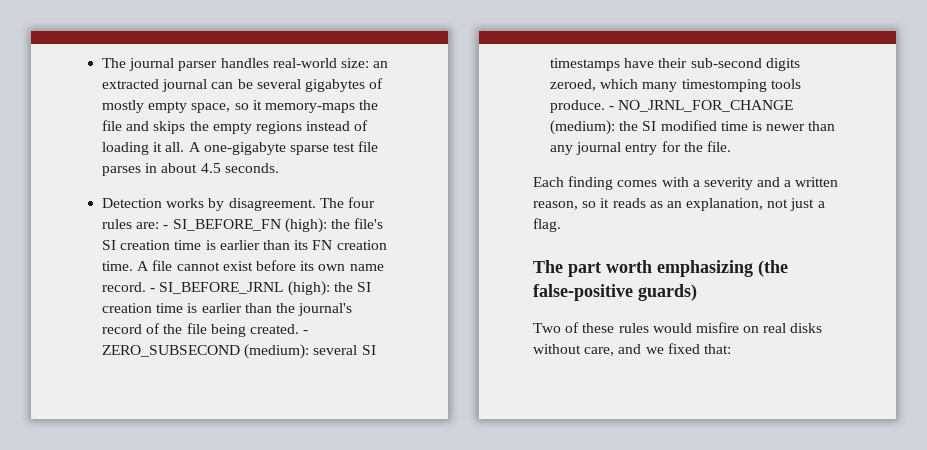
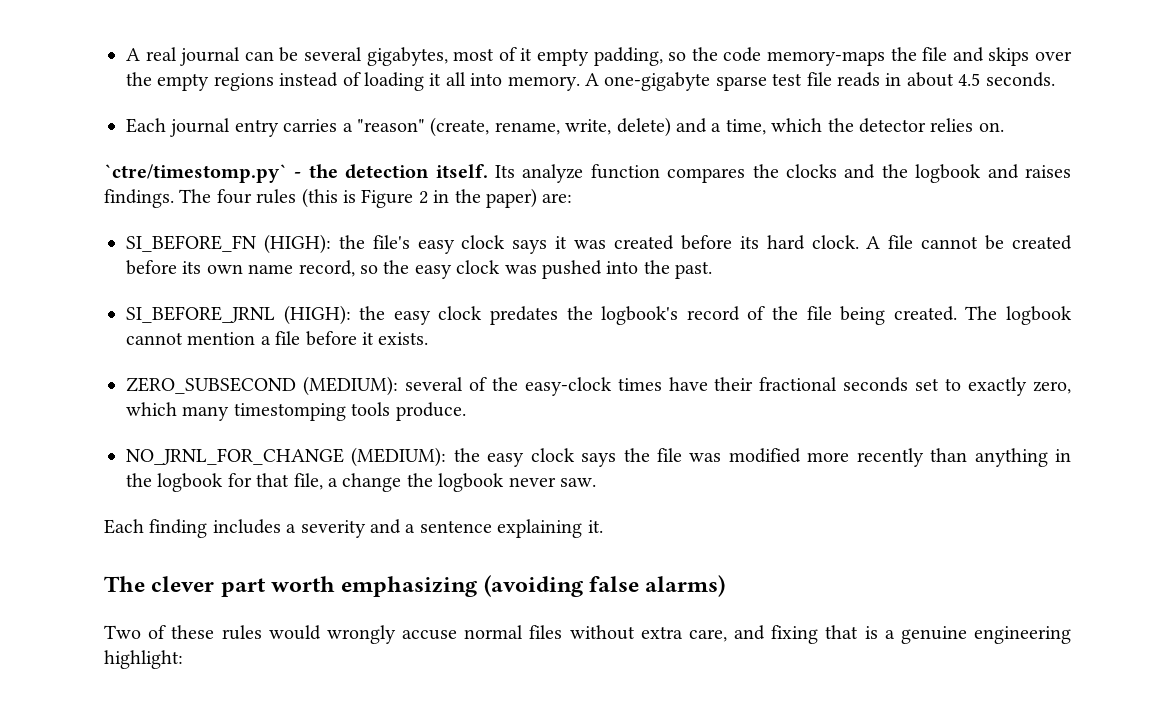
- The journal parser handles real-world size: an extracted journal can be several gigabytes of mostly empty space, so it memory-maps the file and skips the empty regions instead of loading it all.
+ A real journal can be several gigabytes, most of it empty padding, so the code memory-maps the file and skips over the empty regions instead of loading it all into memory.
- A one-gigabyte sparse test file parses in about 4.5 seconds.
+ A one-gigabyte sparse test file reads in about 4.5 seconds.
- Detection works by disagreement. The four rules are: - SI_BEFORE_FN (high): the file's SI creation time is earlier than its FN creation time.
+ Each journal entry carries a "reason" (create, rename, write, delete) and a time, which the detector relies on.
+ `ctre/timestomp.py` - the detection itself. Its analyze function compares the clocks and the logbook and raises findings. The four rules (this is Figure 2 in the paper) are:
+ SI_BEFORE_FN (HIGH): the file's easy clock says it was created before its hard clock.
- A file cannot exist before its own name record. - SI_BEFORE_JRNL (high): the SI creation time is earlier than the journal's record of the file being created.
+ A file cannot be created before its own name record, so the easy clock was pushed into the past.
+ SI_BEFORE_JRNL (HIGH): the easy clock predates the logbook's record of the file being created.
- - ZERO_SUBSECOND (medium): several SI timestamps have their sub-second digits zeroed, which many timestomping tools produce. - NO_JRNL_FOR_CHANGE (medium): the SI modified time is newer than any journal entry for the file.
+ The logbook cannot mention a file before it exists.
+ ZERO_SUBSECOND (MEDIUM): several of the easy-clock times have their fractional seconds set to exactly zero, which many timestomping tools produce.
+ NO_JRNL_FOR_CHANGE (MEDIUM): the easy clock says the file was modified more recently than anything in the logbook for that file, a change the logbook never saw.
- Each finding comes with a severity and a written reason, so it reads as an explanation, not just a flag.
- The part worth emphasizing (the false-positive guards)
+ Each finding includes a severity and a sentence explaining it.
+ The clever part worth emphasizing (avoiding false alarms)
- Two of these rules would misfire on real disks without care, and we fixed that:
+ Two of these rules would wrongly accuse normal files without extra care, and fixing that is a genuine engineering highlight:

